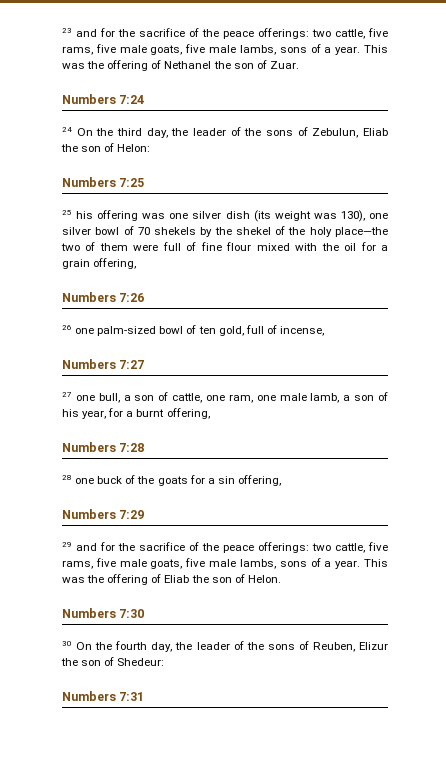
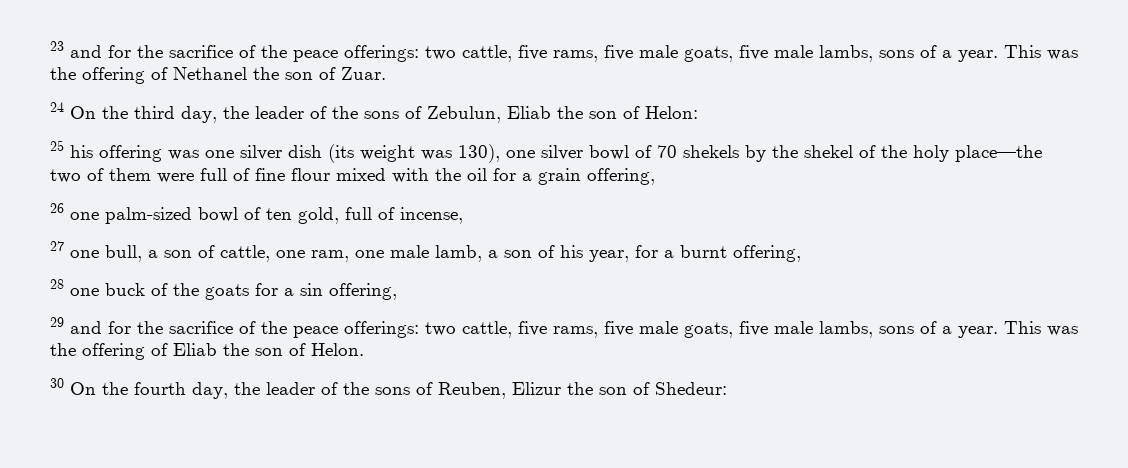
- Numbers 7:24
- Numbers 7:25
- Numbers 7:26
- Numbers 7:27
- Numbers 7:28
- Numbers 7:29
- Numbers 7:30
- Numbers 7:31

